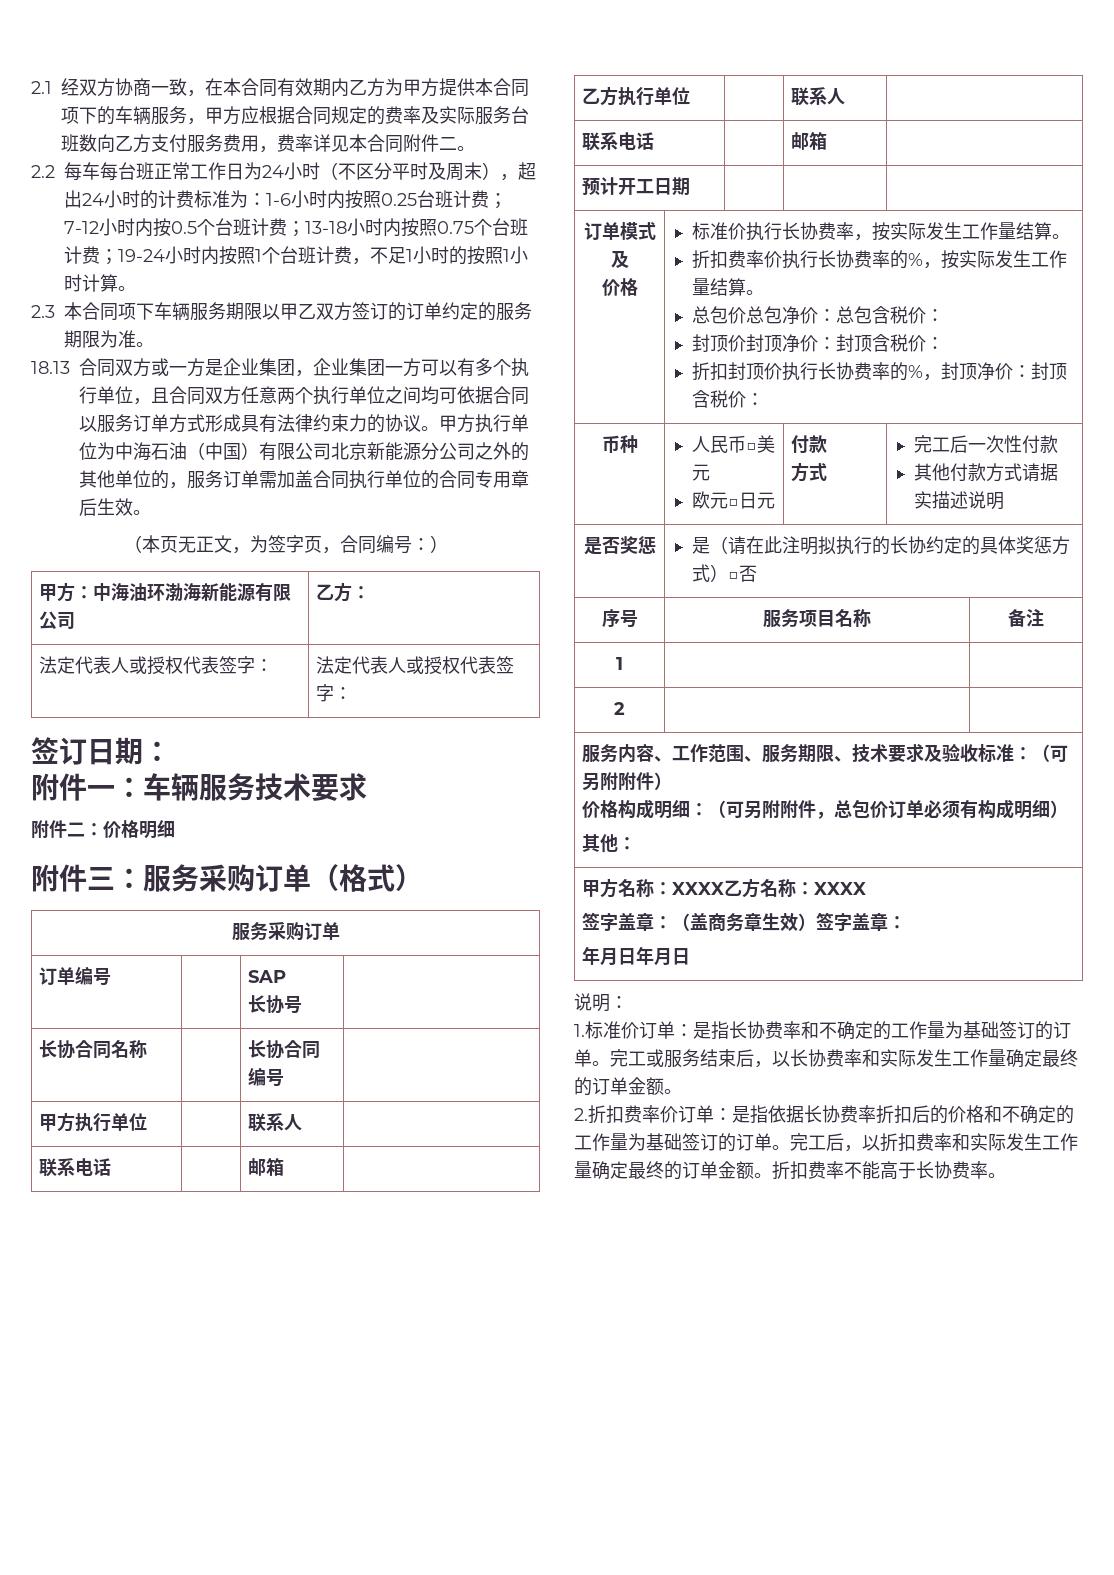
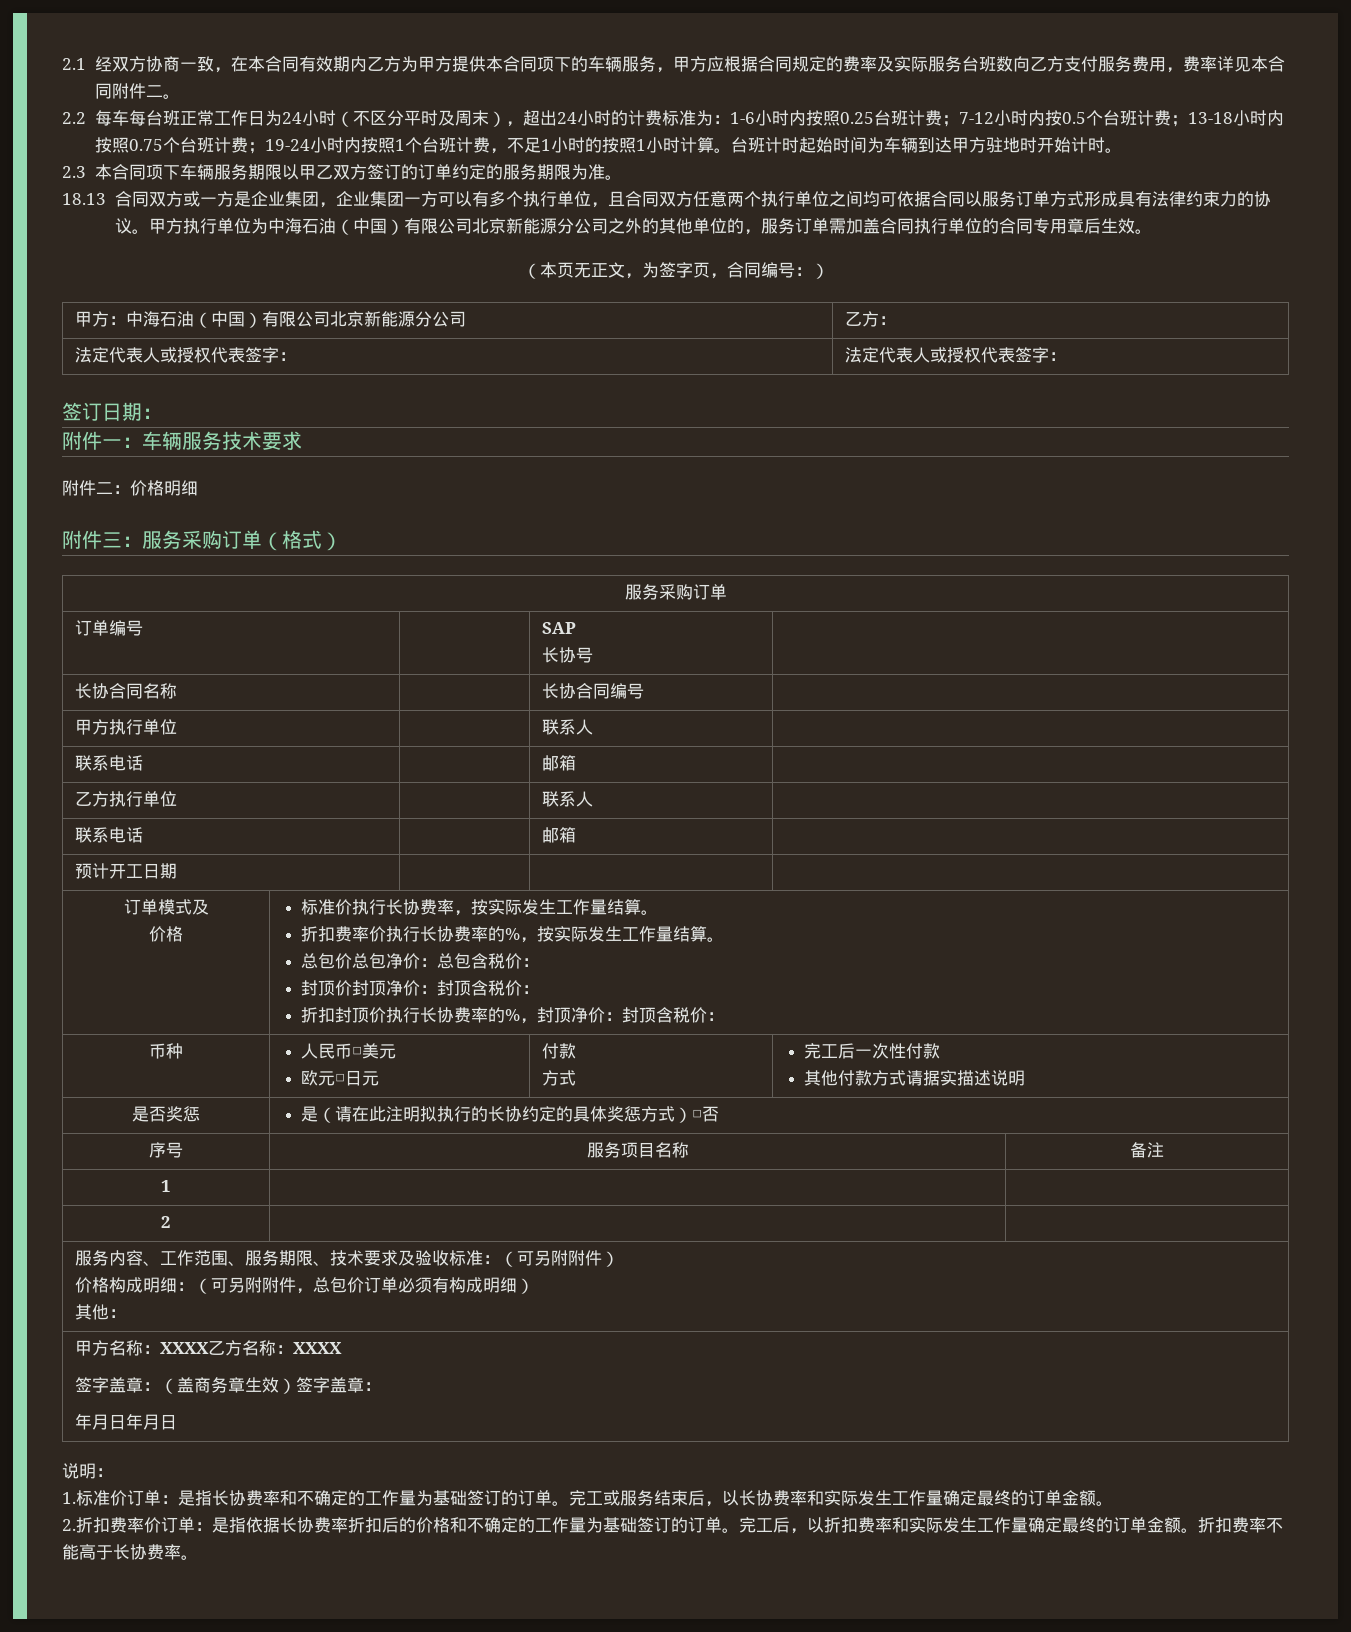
+ 台班计时起始时间为车辆到达甲方驻地时开始计时。
- 甲方：中海油环渤海新能源有限公司 | 乙方：
+ 甲方：中海石油（中国）有限公司北京新能源分公司 | 乙方：

